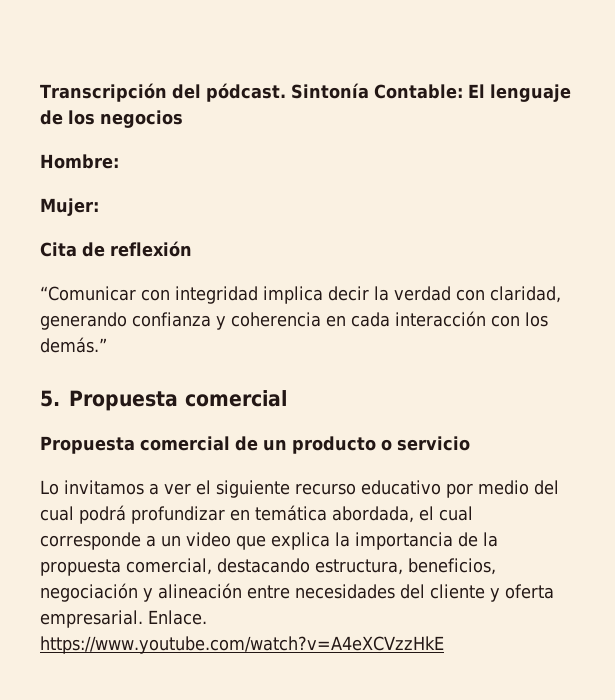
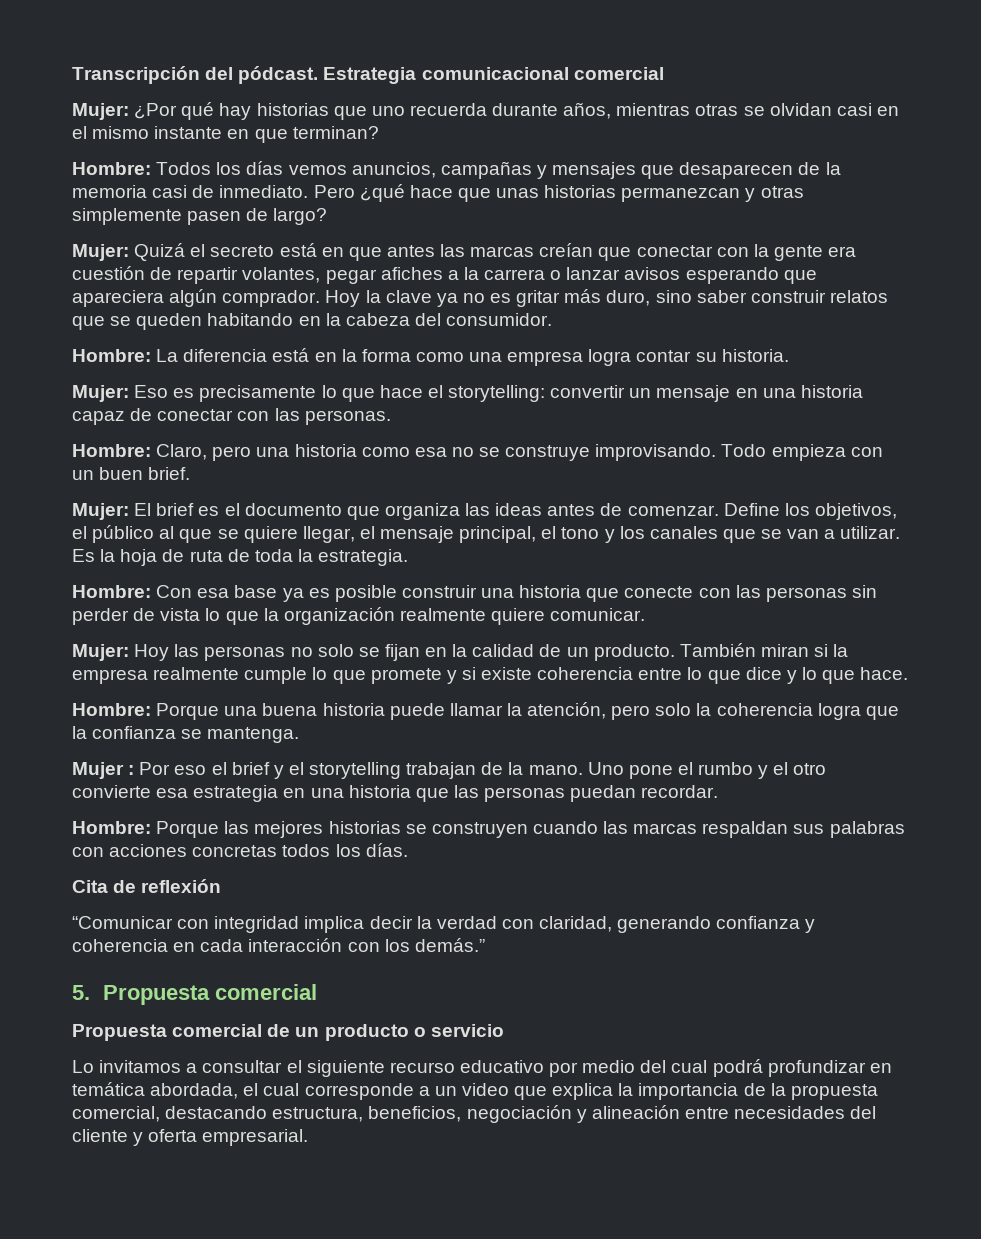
- Sintonía Contable: El lenguaje de los negocios
- Hombre:
- Mujer:
+ Estrategia comunicacional comercial
+ Mujer: ¿Por qué hay historias que uno recuerda durante años, mientras otras se olvidan casi en el mismo instante en que terminan?
+ Hombre: Todos los días vemos anuncios, campañas y mensajes que desaparecen de la memoria casi de inmediato. Pero ¿qué hace que unas historias permanezcan y otras simplemente pasen de largo?
+ Mujer: Quizá el secreto está en que antes las marcas creían que conectar con la gente era cuestión de repartir volantes, pegar afiches a la carrera o lanzar avisos esperando que apareciera algún comprador. Hoy la clave ya no es gritar más duro, sino saber construir relatos que se queden habitando en la cabeza del consumidor.
+ Hombre: La diferencia está en la forma como una empresa logra contar su historia.
+ Mujer: Eso es precisamente lo que hace el storytelling: convertir un mensaje en una historia capaz de conectar con las personas.
+ Hombre: Claro, pero una historia como esa no se construye improvisando. Todo empieza con un buen brief.
+ Mujer: El brief es el documento que organiza las ideas antes de comenzar. Define los objetivos, el público al que se quiere llegar, el mensaje principal, el tono y los canales que se van a utilizar. Es la hoja de ruta de toda la estrategia.
+ Hombre: Con esa base ya es posible construir una historia que conecte con las personas sin perder de vista lo que la organización realmente quiere comunicar.
+ Mujer: Hoy las personas no solo se fijan en la calidad de un producto. También miran si la empresa realmente cumple lo que promete y si existe coherencia entre lo que dice y lo que hace.
+ Hombre: Porque una buena historia puede llamar la atención, pero solo la coherencia logra que la confianza se mantenga.
+ Mujer : Por eso el brief y el storytelling trabajan de la mano. Uno pone el rumbo y el otro convierte esa estrategia en una historia que las personas puedan recordar.
+ Hombre: Porque las mejores historias se construyen cuando las marcas respaldan sus palabras con acciones concretas todos los días.
- Lo invitamos a ver el siguiente recurso educativo por medio del cual podrá profundizar en temática abordada, el cual corresponde a un video que explica la importancia de la propuesta comercial, destacando estructura, beneficios, negociación y alineación entre necesidades del cliente y oferta empresarial. Enlace. https://www.youtube.com/watch?v=A4eXCVzzHkE
+ Lo invitamos a consultar el siguiente recurso educativo por medio del cual podrá profundizar en temática abordada, el cual corresponde a un video que explica la importancia de la propuesta comercial, destacando estructura, beneficios, negociación y alineación entre necesidades del cliente y oferta empresarial.

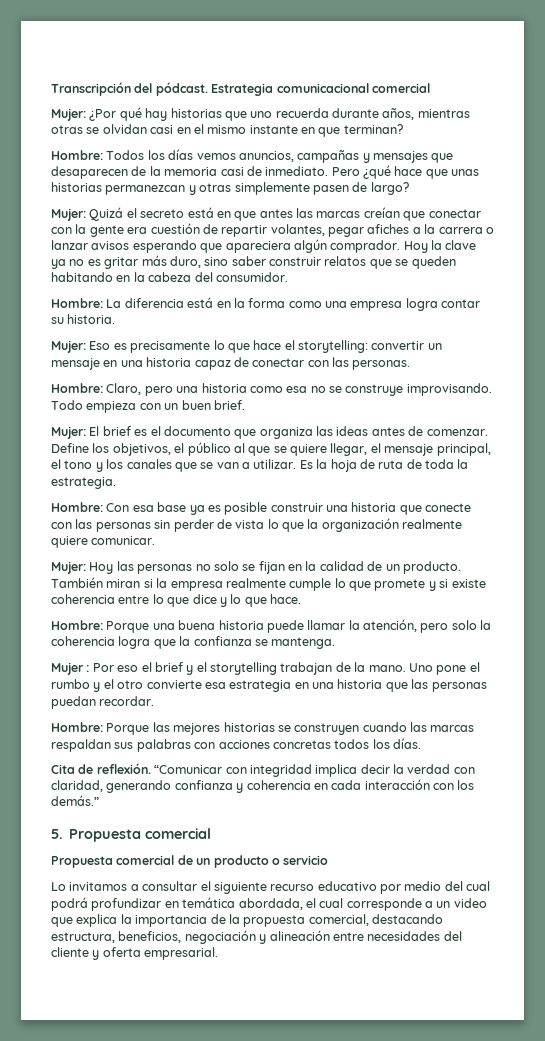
- Cita de reflexión
- “Comunicar con integridad implica decir la verdad con claridad, generando confianza y coherencia en cada interacción con los demás.”
+ Cita de reflexión. “Comunicar con integridad implica decir la verdad con claridad, generando confianza y coherencia en cada interacción con los demás.”

